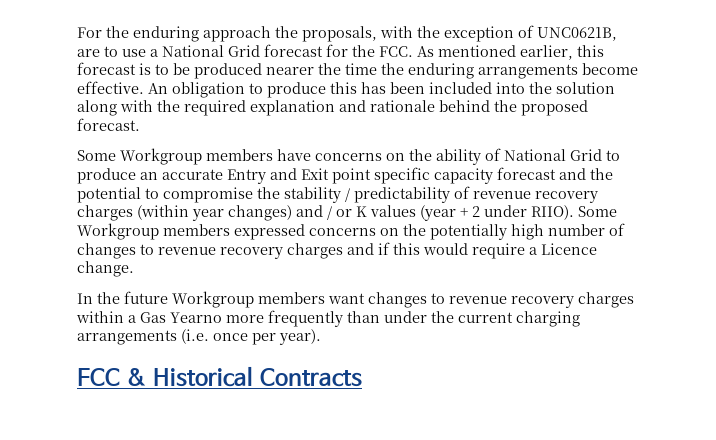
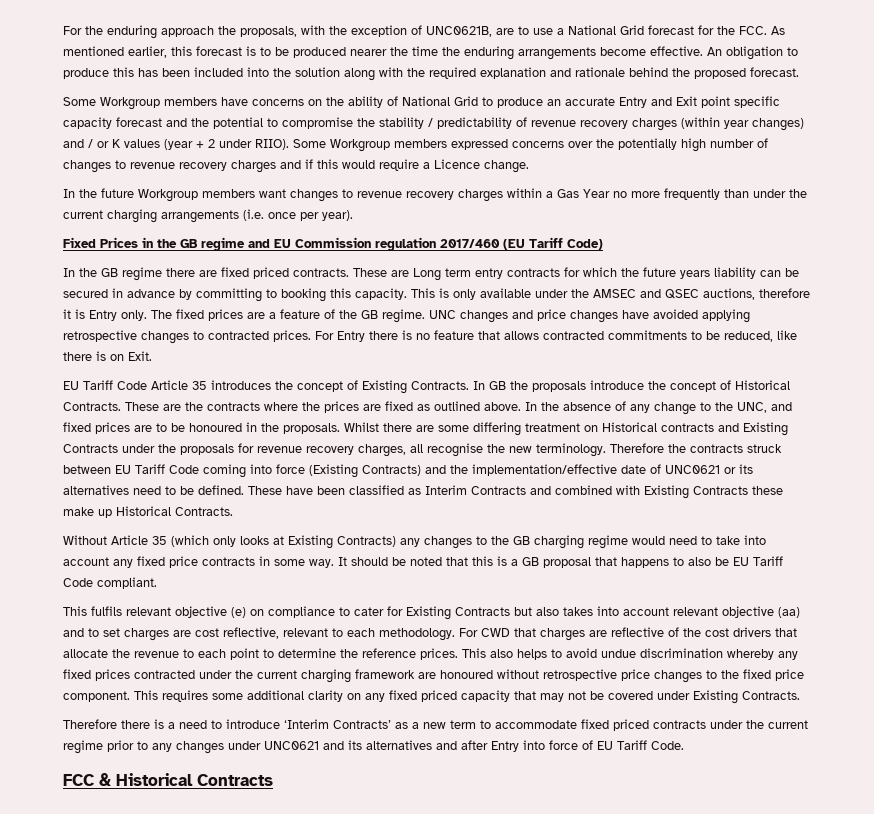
- Some Workgroup members expressed concerns on the potentially high number of changes to revenue recovery charges and if this would require a Licence change.
+ Some Workgroup members expressed concerns over the potentially high number of changes to revenue recovery charges and if this would require a Licence change.
- In the future Workgroup members want changes to revenue recovery charges within a Gas Yearno more frequently than under the current charging arrangements (i.e. once per year).
+ In the future Workgroup members want changes to revenue recovery charges within a Gas Year no more frequently than under the current charging arrangements (i.e. once per year).
+ Fixed Prices in the GB regime and EU Commission regulation 2017/460 (EU Tariff Code)
+ In the GB regime there are fixed priced contracts. These are Long term entry contracts for which the future years liability can be secured in advance by committing to booking this capacity. This is only available under the AMSEC and QSEC auctions, therefore it is Entry only. The fixed prices are a feature of the GB regime. UNC changes and price changes have avoided applying retrospective changes to contracted prices. For Entry there is no feature that allows contracted commitments to be reduced, like there is on Exit.
+ EU Tariff Code Article 35 introduces the concept of Existing Contracts. In GB the proposals introduce the concept of Historical Contracts. These are the contracts where the prices are fixed as outlined above. In the absence of any change to the UNC, and fixed prices are to be honoured in the proposals. Whilst there are some differing treatment on Historical contracts and Existing Contracts under the proposals for revenue recovery charges, all recognise the new terminology. Therefore the contracts struck between EU Tariff Code coming into force (Existing Contracts) and the implementation/effective date of UNC0621 or its alternatives need to be defined. These have been classified as Interim Contracts and combined with Existing Contracts these make up Historical Contracts.
+ Without Article 35 (which only looks at Existing Contracts) any changes to the GB charging regime would need to take into account any fixed price contracts in some way. It should be noted that this is a GB proposal that happens to also be EU Tariff Code compliant.
+ This fulfils relevant objective (e) on compliance to cater for Existing Contracts but also takes into account relevant objective (aa) and to set charges are cost reflective, relevant to each methodology. For CWD that charges are reflective of the cost drivers that allocate the revenue to each point to determine the reference prices. This also helps to avoid undue discrimination whereby any fixed prices contracted under the current charging framework are honoured without retrospective price changes to the fixed price component. This requires some additional clarity on any fixed priced capacity that may not be covered under Existing Contracts.
+ Therefore there is a need to introduce ‘Interim Contracts’ as a new term to accommodate fixed priced contracts under the current regime prior to any changes under UNC0621 and its alternatives and after Entry into force of EU Tariff Code.

